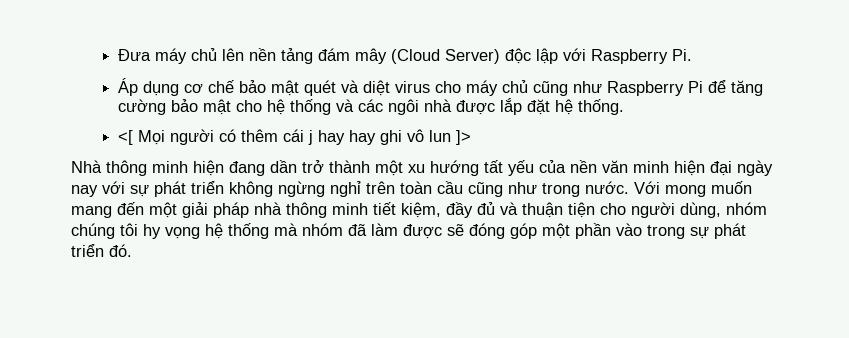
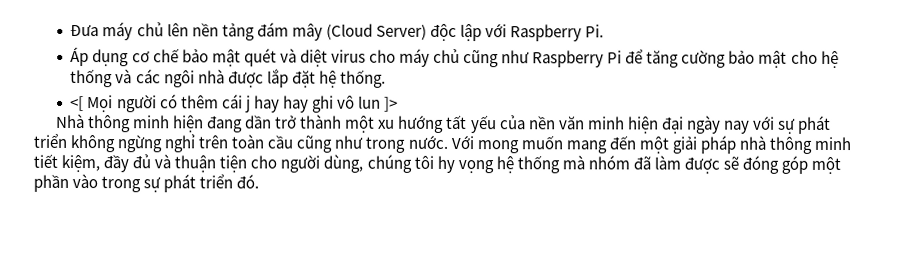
- Với mong muốn mang đến một giải pháp nhà thông minh tiết kiệm, đầy đủ và thuận tiện cho người dùng, nhóm chúng tôi hy vọng hệ thống mà nhóm đã làm được sẽ đóng góp một phần vào trong sự phát triển đó.
+ Với mong muốn mang đến một giải pháp nhà thông minh tiết kiệm, đầy đủ và thuận tiện cho người dùng, chúng tôi hy vọng hệ thống mà nhóm đã làm được sẽ đóng góp một phần vào trong sự phát triển đó.

